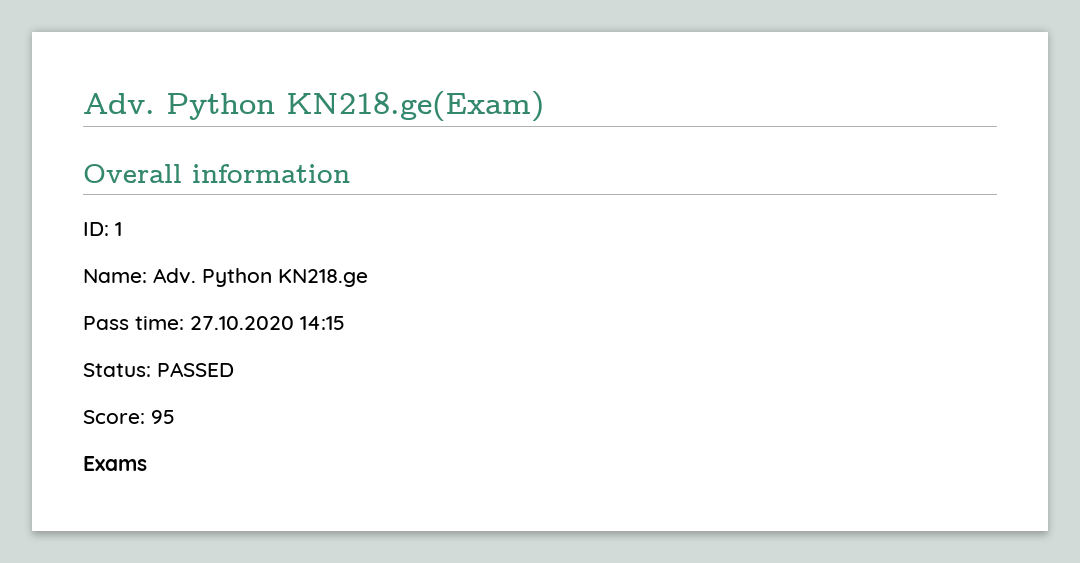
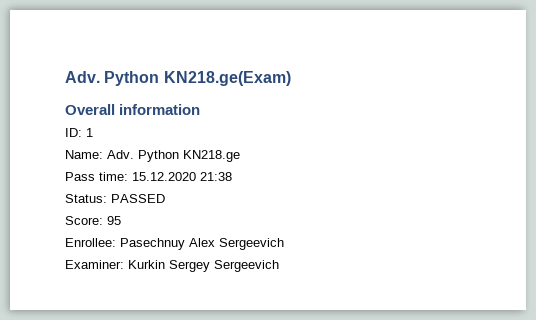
- Pass time: 27.10.2020 14:15
+ Pass time: 15.12.2020 21:38
- Exams
+ Enrollee: Pasechnuy Alex Sergeevich
+ Examiner: Kurkin Sergey Sergeevich

